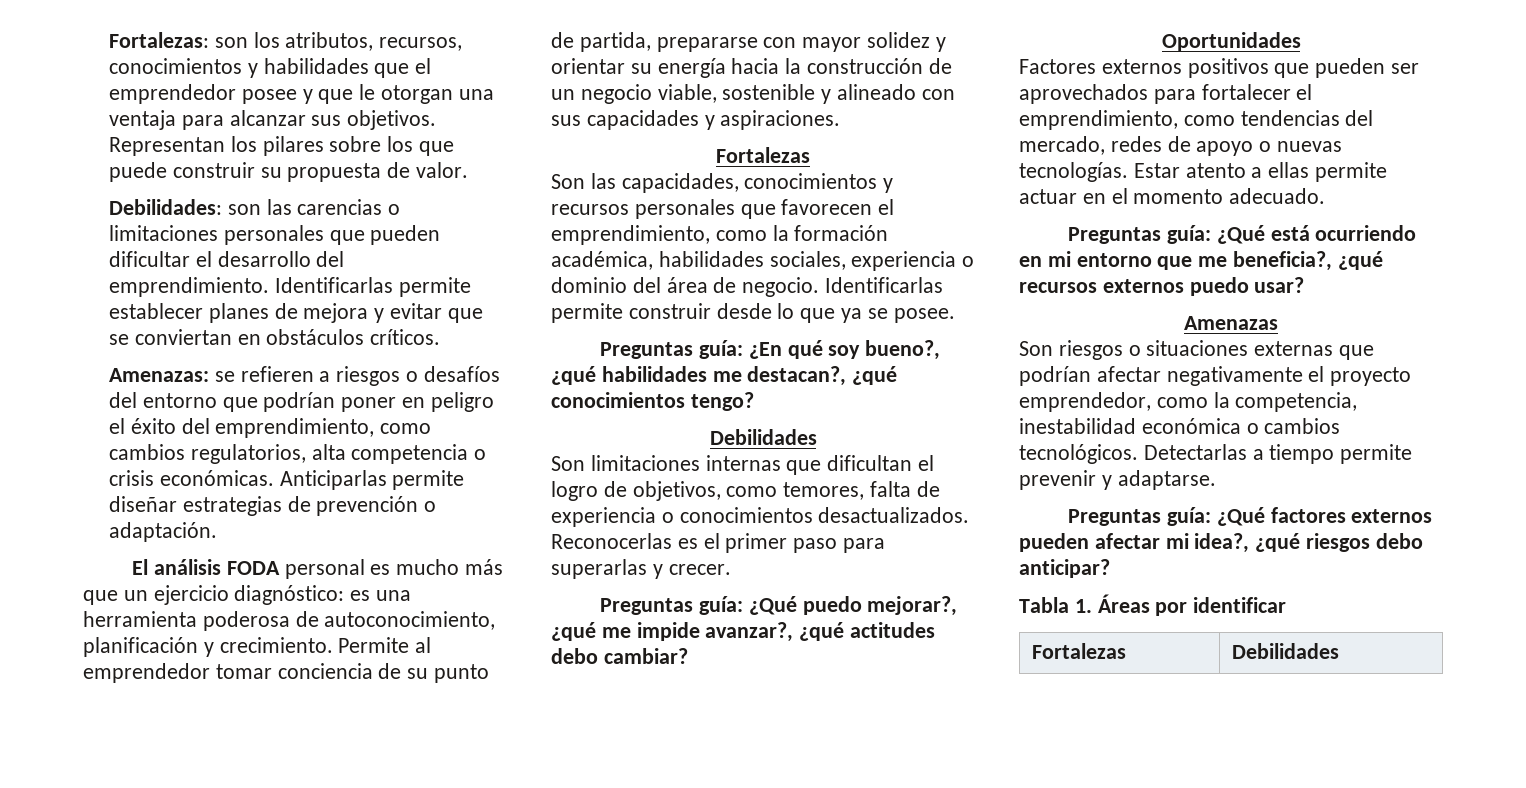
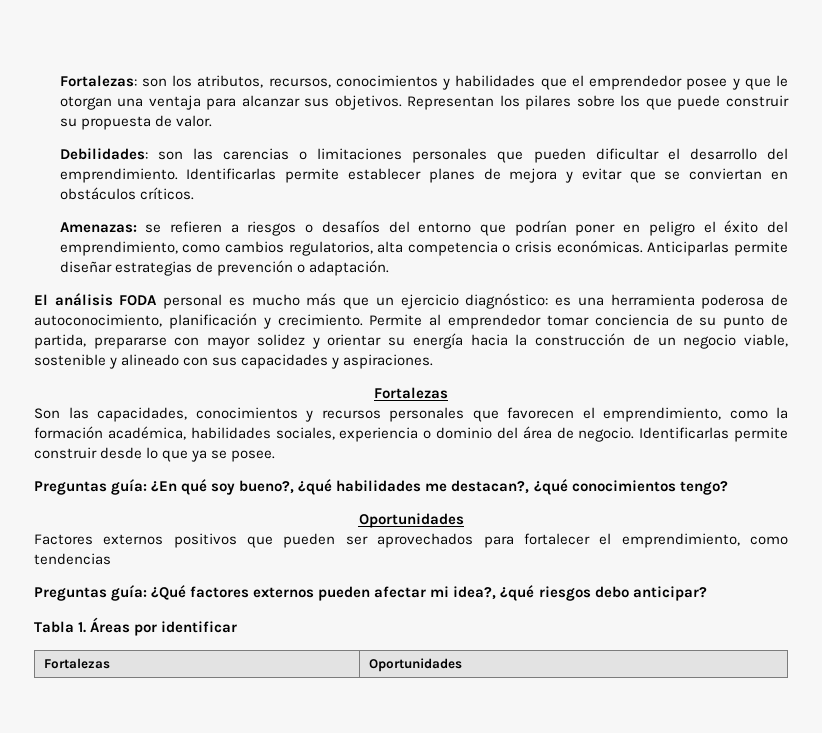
  Preguntas guía: ¿En qué soy bueno?, ¿qué habilidades me destacan?, ¿qué conocimientos tengo?
- Debilidades
- Son limitaciones internas que dificultan el logro de objetivos, como temores, falta de experiencia o conocimientos desactualizados. Reconocerlas es el primer paso para superarlas y crecer.
- Preguntas guía: ¿Qué puedo mejorar?, ¿qué me impide avanzar?, ¿qué actitudes debo cambiar?
- Factores externos positivos que pueden ser aprovechados para fortalecer el emprendimiento, como tendencias del mercado, redes de apoyo o nuevas tecnologías. Estar atento a ellas permite actuar en el momento adecuado.
- Preguntas guía: ¿Qué está ocurriendo en mi entorno que me beneficia?, ¿qué recursos externos puedo usar?
- Amenazas
- Son riesgos o situaciones externas que podrían afectar negativamente el proyecto emprendedor, como la competencia, inestabilidad económica o cambios tecnológicos. Detectarlas a tiempo permite prevenir y adaptarse.
+ Factores externos positivos que pueden ser aprovechados para fortalecer el emprendimiento, como tendencias
- Fortalezas | Debilidades
+ Fortalezas | Oportunidades

